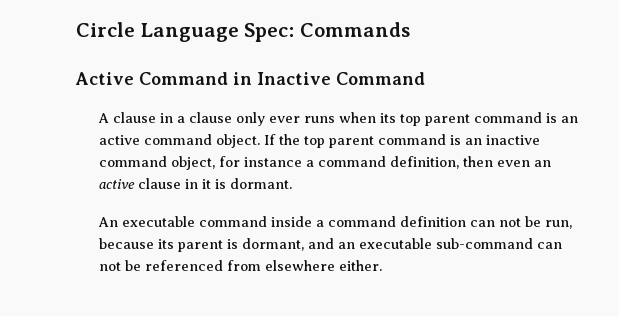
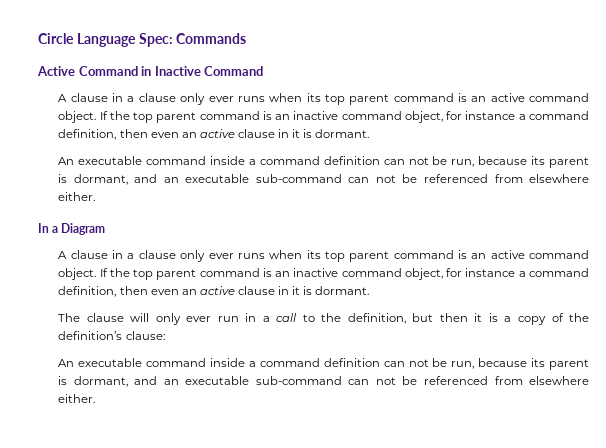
+ In a Diagram
+ A clause in a clause only ever runs when its top parent command is an active command object. If the top parent command is an inactive command object, for instance a command definition, then even an active clause in it is dormant.
+ The clause will only ever run in a call to the definition, but then it is a copy of the definition’s clause:
+ An executable command inside a command definition can not be run, because its parent is dormant, and an executable sub-command can not be referenced from elsewhere either.

